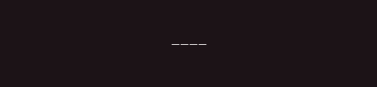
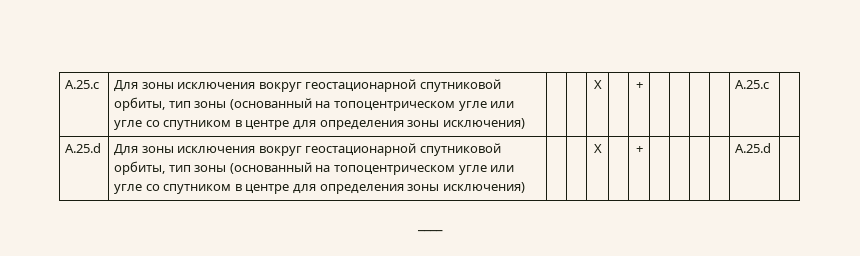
+ A.25.c | Для зоны исключения вокруг геостационарной спутниковой орбиты, тип зоны (основанный на топоцентрическом угле или угле со спутником в центре для определения зоны исключения) | | | X | | + | | | | | A.25.c |
+ A.25.d | Для зоны исключения вокруг геостационарной спутниковой орбиты, тип зоны (основанный на топоцентрическом угле или угле со спутником в центре для определения зоны исключения) | | | X | | + | | | | | A.25.d |

